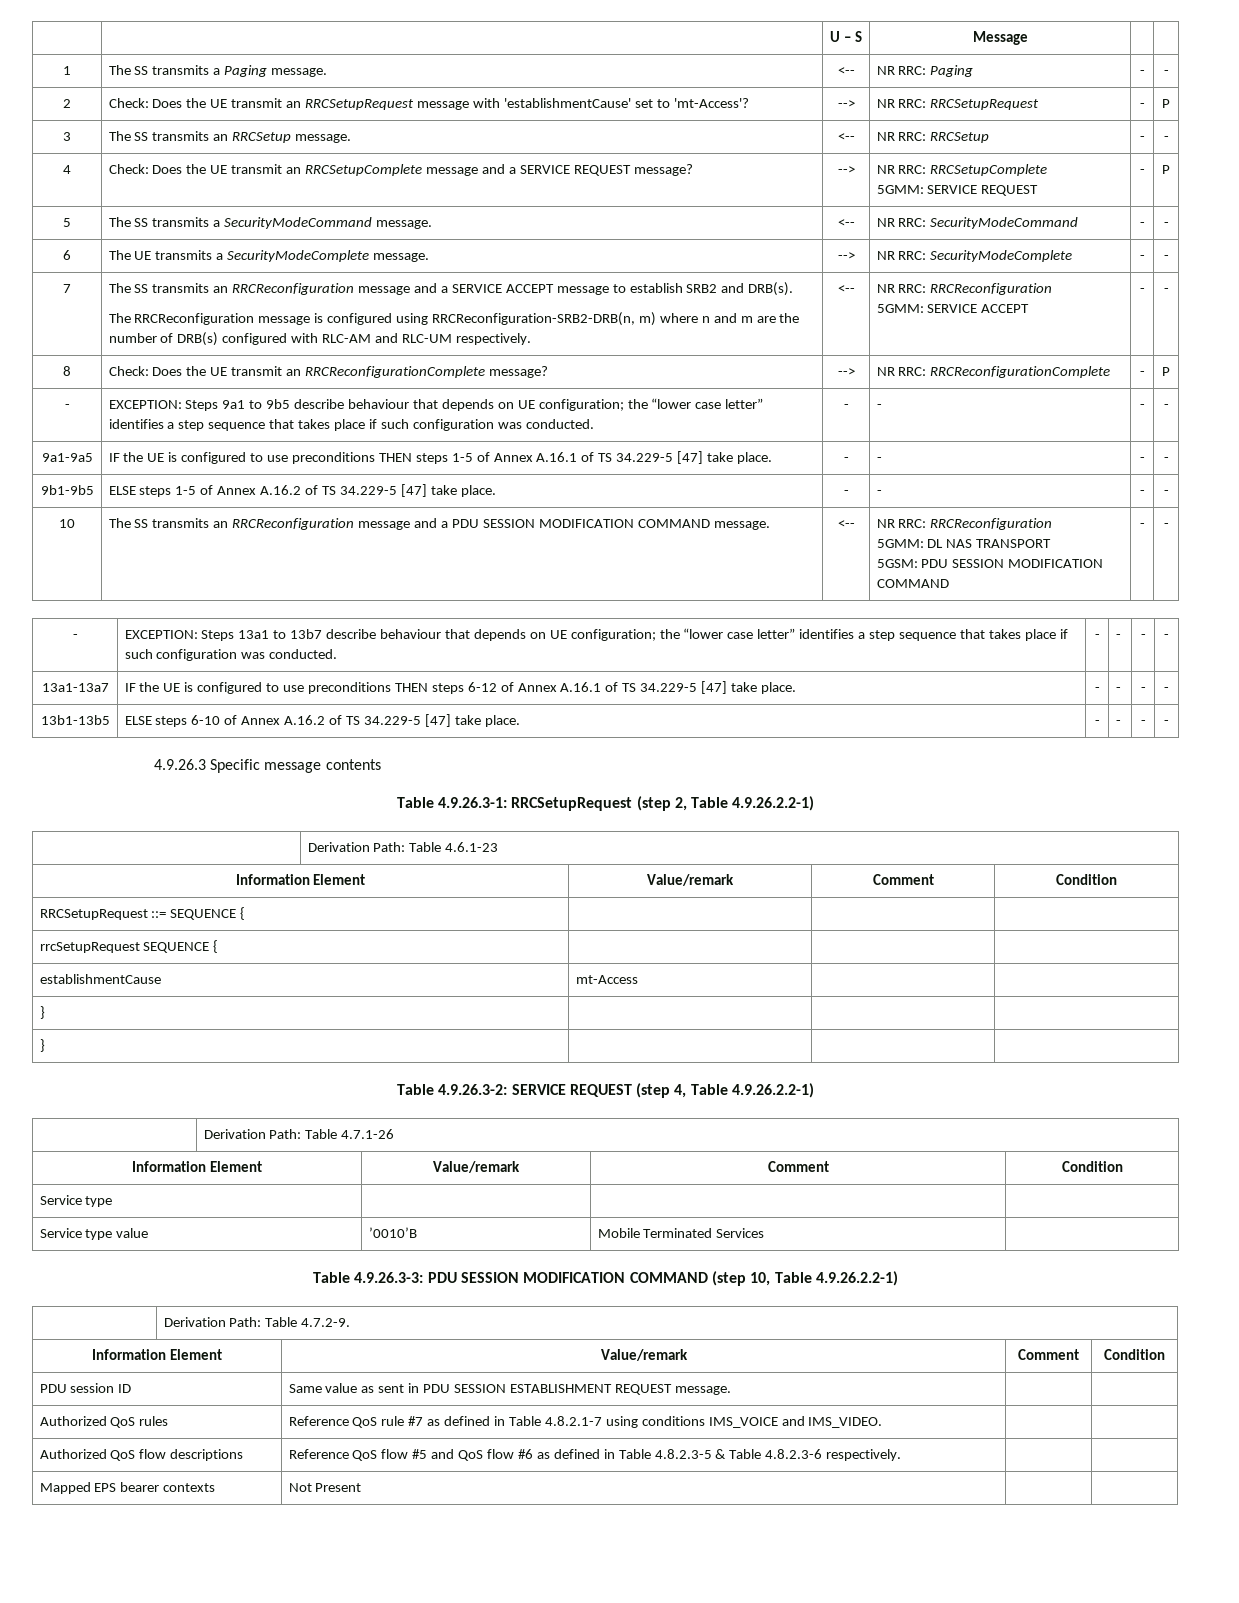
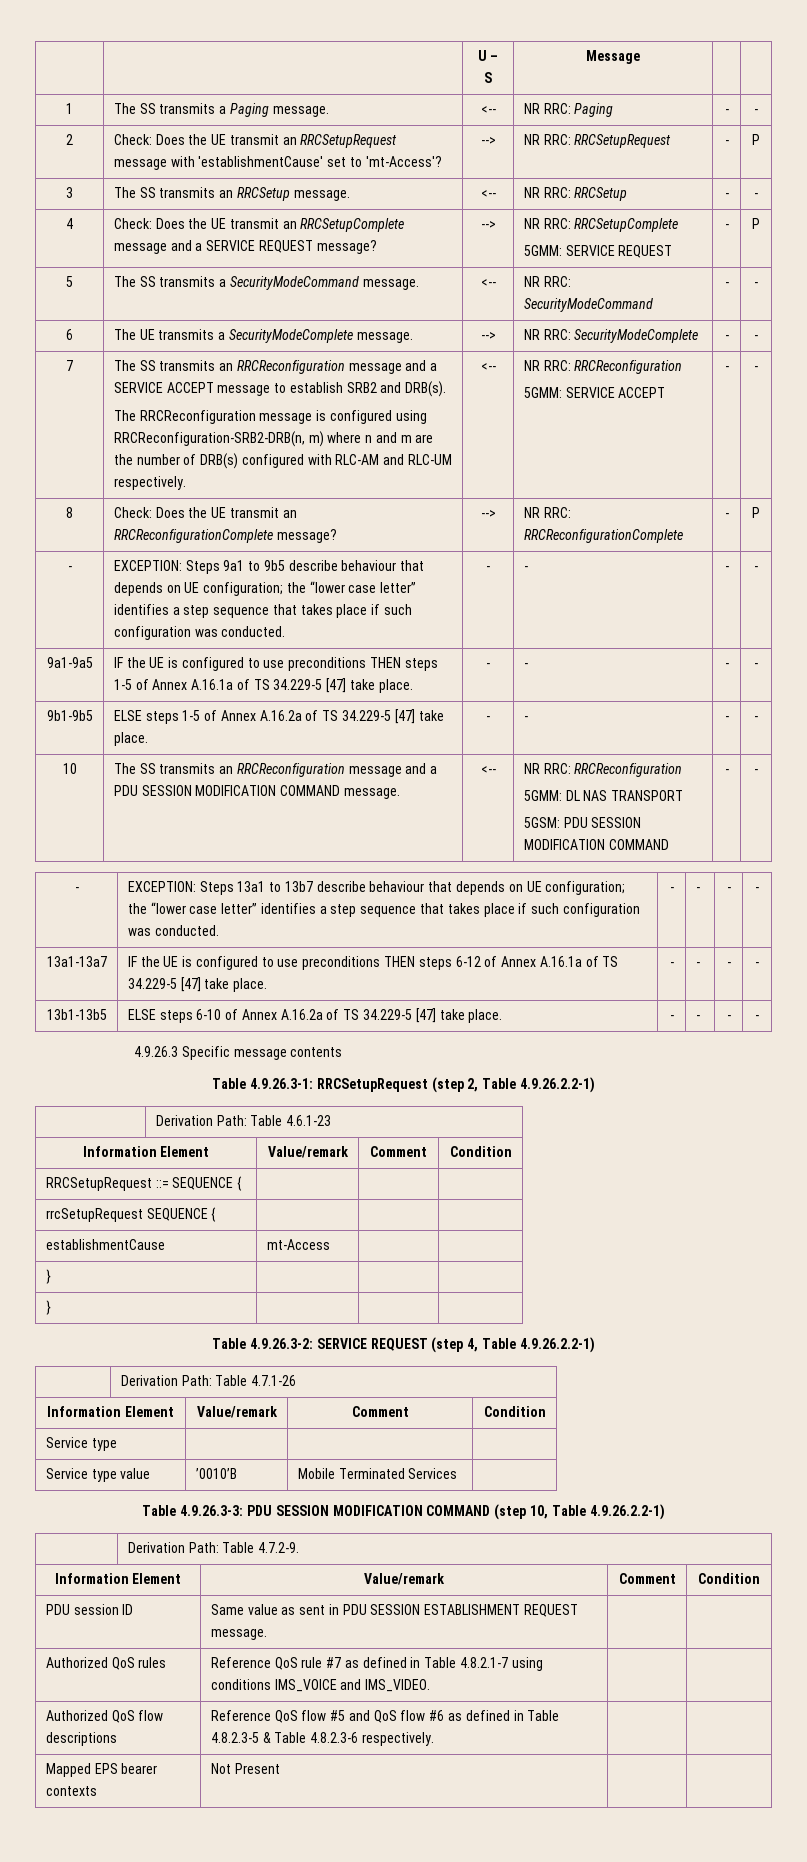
- 9a1-9a5 | IF the UE is configured to use preconditions THEN steps 1-5 of Annex A.16.1 of TS 34.229-5 [47] take place. | - | - | - | -
+ 9a1-9a5 | IF the UE is configured to use preconditions THEN steps 1-5 of Annex A.16.1a of TS 34.229-5 [47] take place. | - | - | - | -
- 9b1-9b5 | ELSE steps 1-5 of Annex A.16.2 of TS 34.229-5 [47] take place. | - | - | - | -
+ 9b1-9b5 | ELSE steps 1-5 of Annex A.16.2a of TS 34.229-5 [47] take place. | - | - | - | -
- 13a1-13a7 | IF the UE is configured to use preconditions THEN steps 6-12 of Annex A.16.1 of TS 34.229-5 [47] take place. | - | - | - | -
+ 13a1-13a7 | IF the UE is configured to use preconditions THEN steps 6-12 of Annex A.16.1a of TS 34.229-5 [47] take place. | - | - | - | -
- 13b1-13b5 | ELSE steps 6-10 of Annex A.16.2 of TS 34.229-5 [47] take place. | - | - | - | -
+ 13b1-13b5 | ELSE steps 6-10 of Annex A.16.2a of TS 34.229-5 [47] take place. | - | - | - | -

